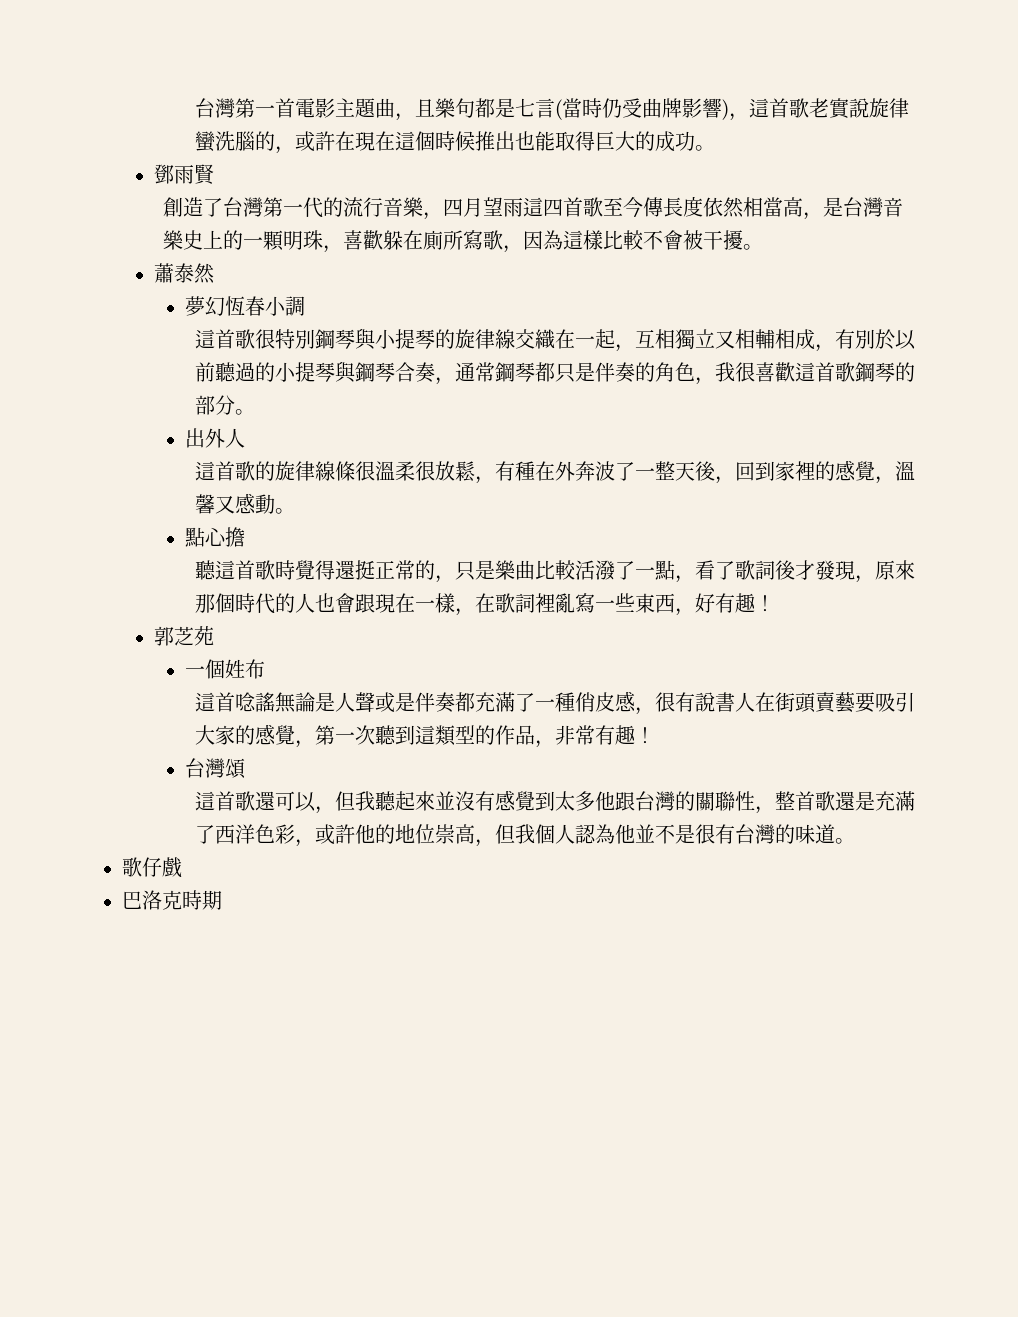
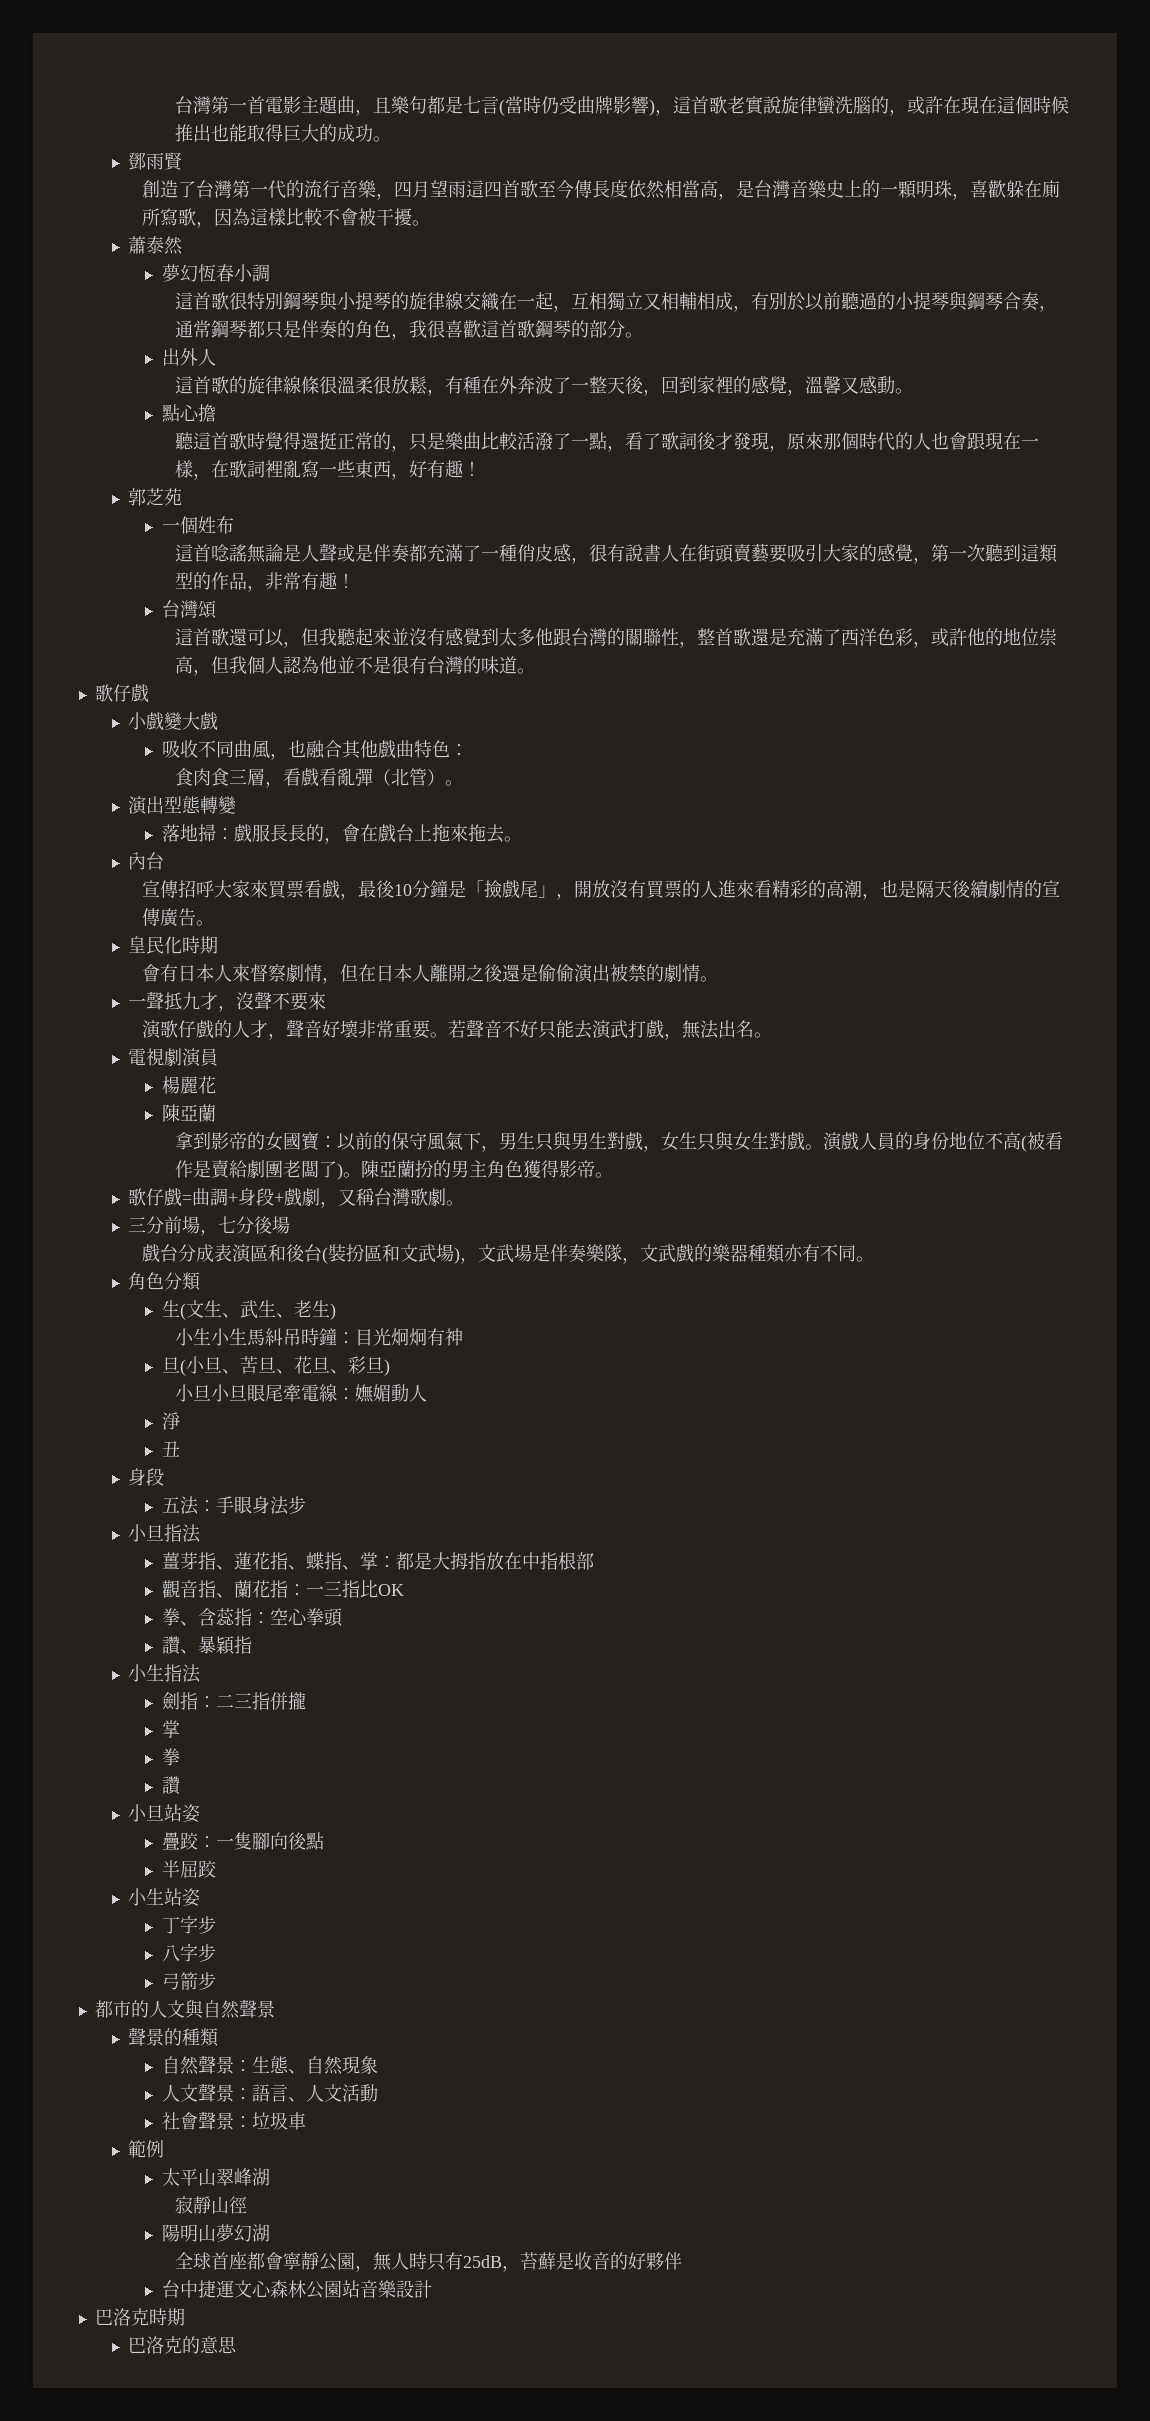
+ 小戲變大戲
+ 吸收不同曲風，也融合其他戲曲特色：
+ 食肉食三層，看戲看亂彈（北管）。
+ 演出型態轉變
+ 落地掃：戲服長長的，會在戲台上拖來拖去。
+ 內台
+ 宣傳招呼大家來買票看戲，最後10分鐘是「撿戲尾」，開放沒有買票的人進來看精彩的高潮，也是隔天後續劇情的宣傳廣告。
+ 皇民化時期
+ 會有日本人來督察劇情，但在日本人離開之後還是偷偷演出被禁的劇情。
+ 一聲抵九才，沒聲不要來
+ 演歌仔戲的人才，聲音好壞非常重要。若聲音不好只能去演武打戲，無法出名。
+ 電視劇演員
+ 楊麗花
+ 陳亞蘭
+ 拿到影帝的女國寶：以前的保守風氣下，男生只與男生對戲，女生只與女生對戲。演戲人員的身份地位不高(被看作是賣給劇團老闆了)。陳亞蘭扮的男主角色獲得影帝。
+ 歌仔戲=曲調+身段+戲劇，又稱台灣歌劇。
+ 三分前場，七分後場
+ 戲台分成表演區和後台(裝扮區和文武場)，文武場是伴奏樂隊，文武戲的樂器種類亦有不同。
+ 角色分類
+ 生(文生、武生、老生)
+ 小生小生馬糾吊時鐘：目光炯炯有神
+ 旦(小旦、苦旦、花旦、彩旦)
+ 小旦小旦眼尾牽電線：嫵媚動人
+ 淨
+ 丑
+ 身段
+ 五法：手眼身法步
+ 小旦指法
+ 薑芽指、蓮花指、蝶指、掌：都是大拇指放在中指根部
+ 觀音指、蘭花指：一三指比OK
+ 拳、含蕊指：空心拳頭
+ 讚、暴穎指
+ 小生指法
+ 劍指：二三指併攏
+ 掌
+ 拳
+ 讚
+ 小旦站姿
+ 疊跤：一隻腳向後點
+ 半屈跤
+ 小生站姿
+ 丁字步
+ 八字步
+ 弓箭步
+ 都市的人文與自然聲景
+ 聲景的種類
+ 自然聲景：生態、自然現象
+ 人文聲景：語言、人文活動
+ 社會聲景：垃圾車
+ 範例
+ 太平山翠峰湖
+ 寂靜山徑
+ 陽明山夢幻湖
+ 全球首座都會寧靜公園，無人時只有25dB，苔蘚是收音的好夥伴
+ 台中捷運文心森林公園站音樂設計
+ 巴洛克的意思

